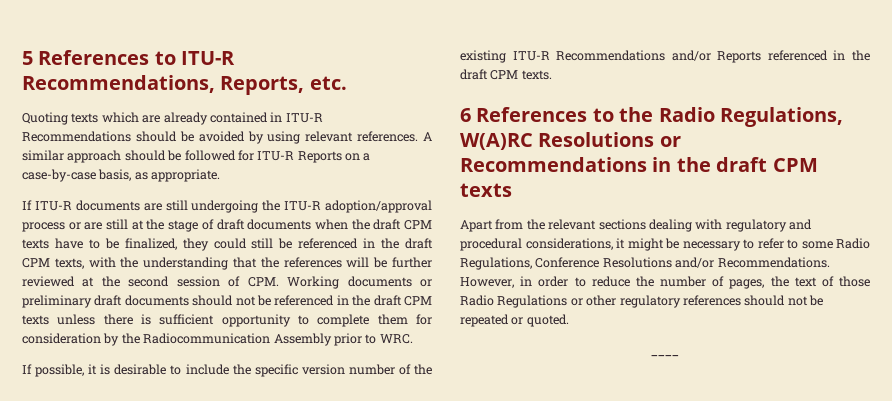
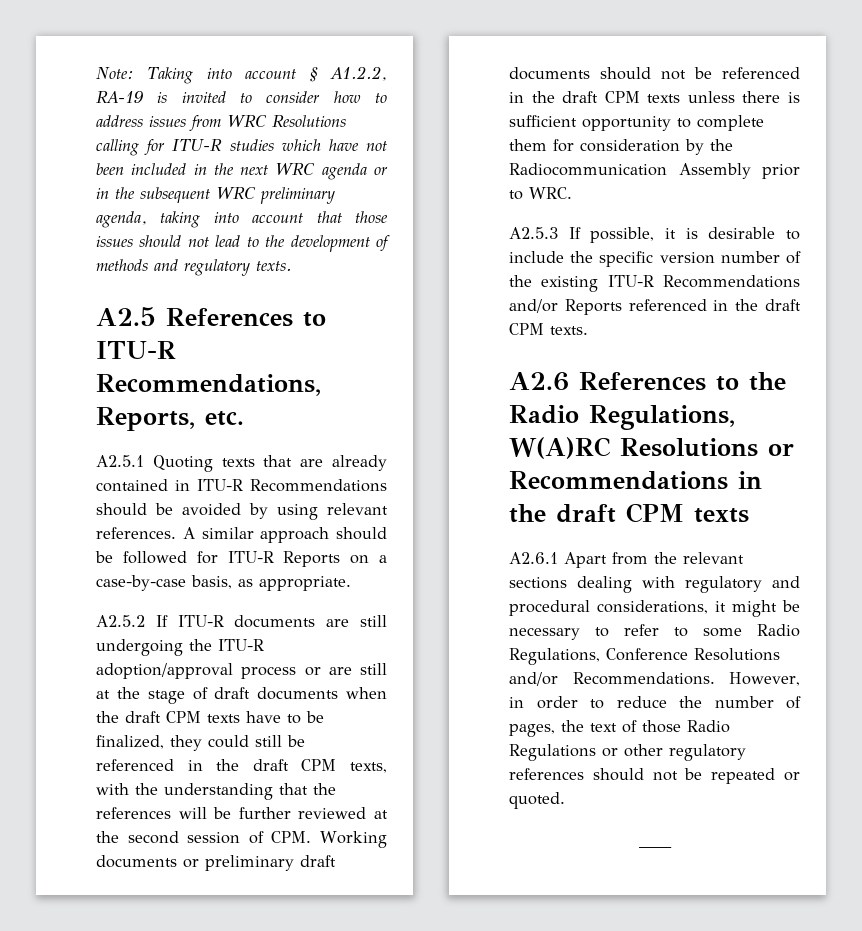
- 5 References to ITU-R Recommendations, Reports, etc.
+ Note: Taking into account § A1.2.2, RA-19 is invited to consider how to address issues from WRC Resolutions calling for ITU-R studies which have not been included in the next WRC agenda or in the subsequent WRC preliminary agenda, taking into account that those issues should not lead to the development of methods and regulatory texts.
+ A2.5 References to ITU-R Recommendations, Reports, etc.
- Quoting texts which are already contained in ITU-R Recommendations should be avoided by using relevant references.
+ A2.5.1 Quoting texts that are already contained in ITU-R Recommendations should be avoided by using relevant references.
- If ITU-R documents are still undergoing the ITU-R adoption/approval process or are still at the stage of draft documents when the draft CPM texts have to be finalized, they could still be referenced in the draft CPM texts, with the understanding that the references will be further reviewed at the second session of CPM. Working documents or preliminary draft documents should not be referenced in the draft CPM texts unless there is sufficient opportunity to complete them for consideration by the Radiocommunication Assembly prior to WRC.
+ A2.5.2 If ITU-R documents are still undergoing the ITU-R adoption/approval process or are still at the stage of draft documents when the draft CPM texts have to be finalized, they could still be referenced in the draft CPM texts, with the understanding that the references will be further reviewed at the second session of CPM. Working documents or preliminary draft documents should not be referenced in the draft CPM texts unless there is sufficient opportunity to complete them for consideration by the Radiocommunication Assembly prior to WRC.
- If possible, it is desirable to include the specific version number of the existing ITU-R Recommendations and/or Reports referenced in the draft CPM texts.
+ A2.5.3 If possible, it is desirable to include the specific version number of the existing ITU-R Recommendations and/or Reports referenced in the draft CPM texts.
- 6 References to the Radio Regulations, W(A)RC Resolutions or Recommendations in the draft CPM texts
+ A2.6 References to the Radio Regulations, W(A)RC Resolutions or Recommendations in the draft CPM texts
- Apart from the relevant sections dealing with regulatory and procedural considerations, it might be necessary to refer to some Radio Regulations, Conference Resolutions and/or Recommendations.
+ A2.6.1 Apart from the relevant sections dealing with regulatory and procedural considerations, it might be necessary to refer to some Radio Regulations, Conference Resolutions and/or Recommendations.

